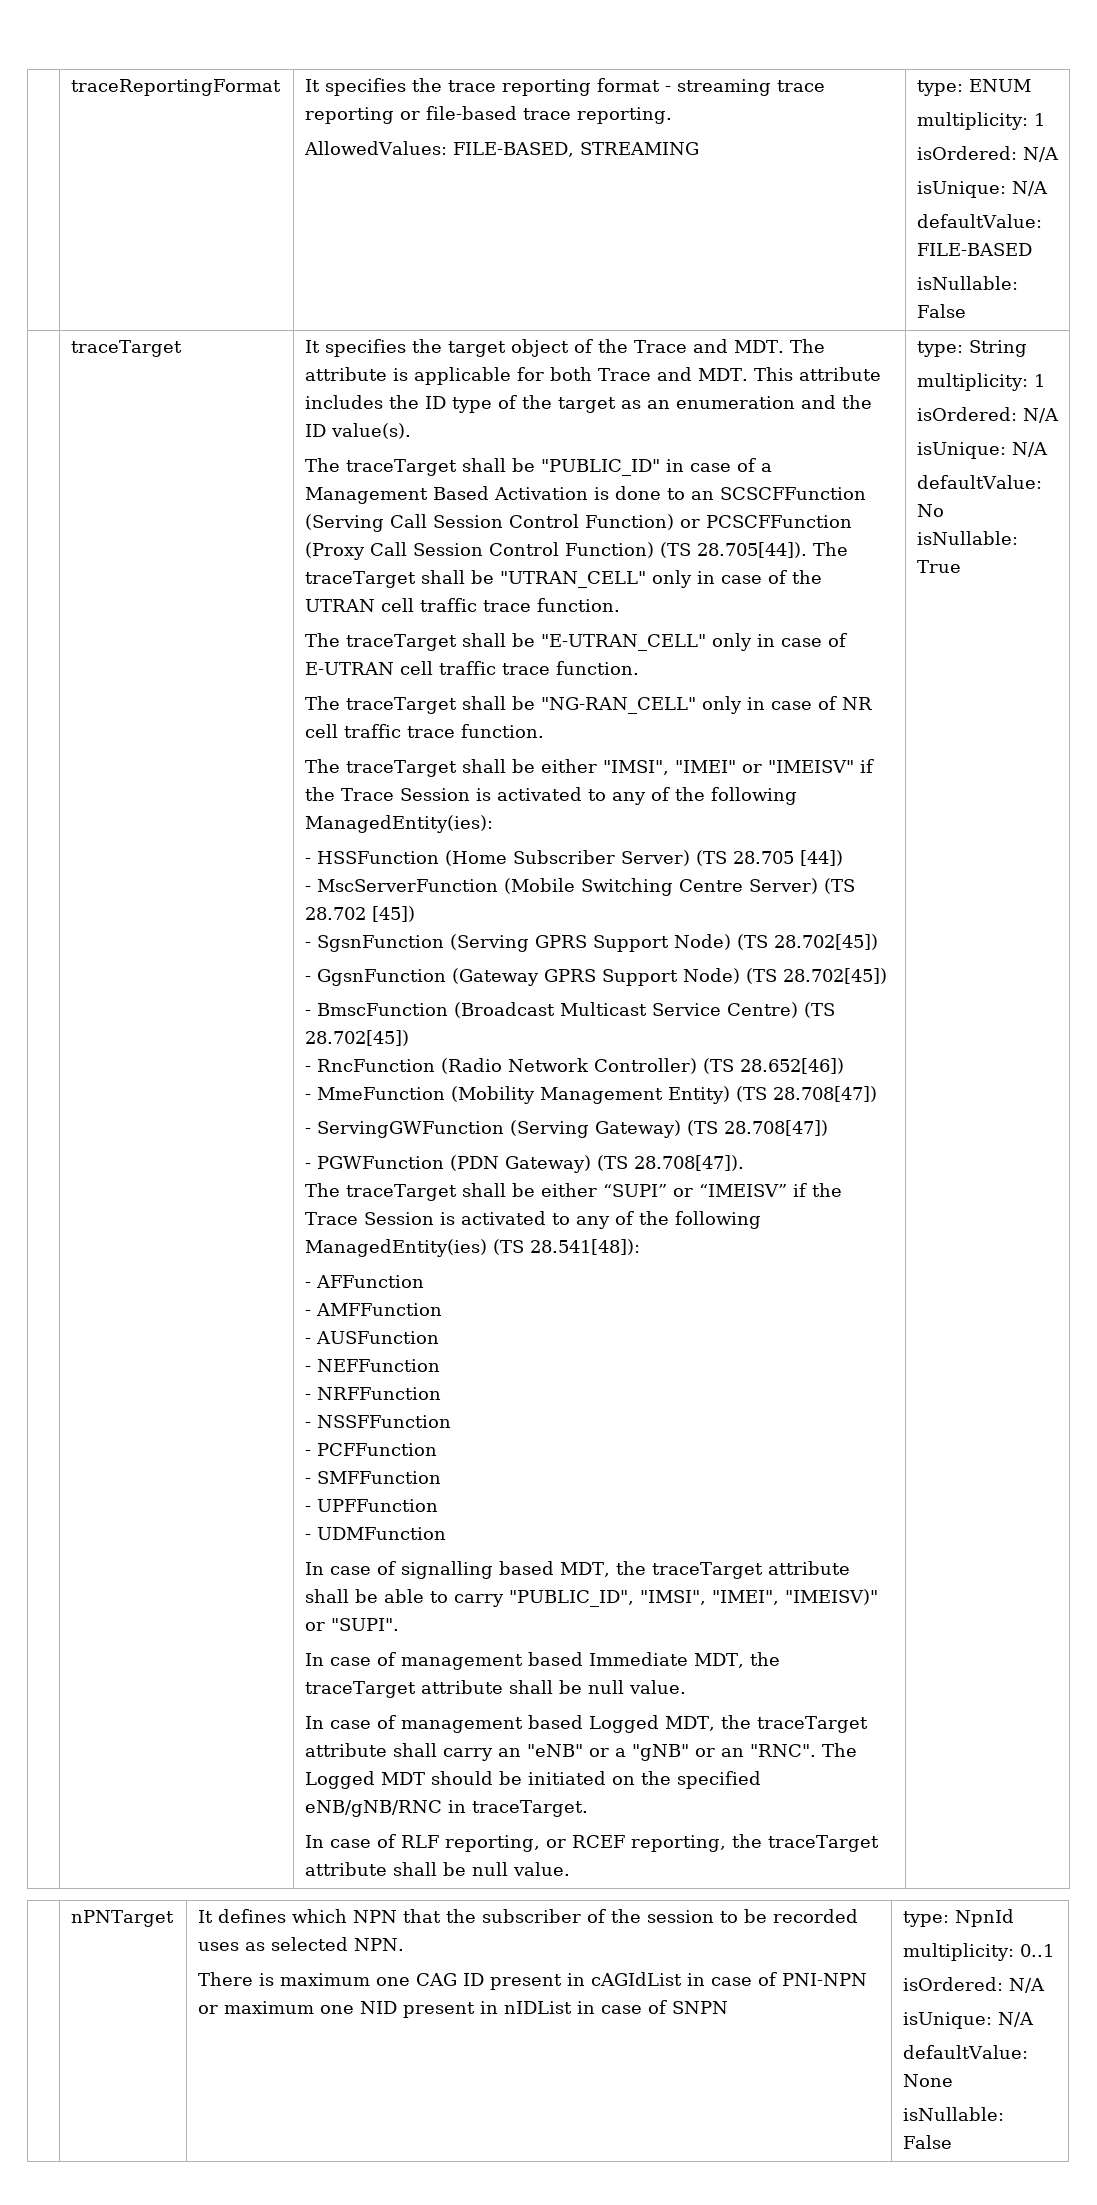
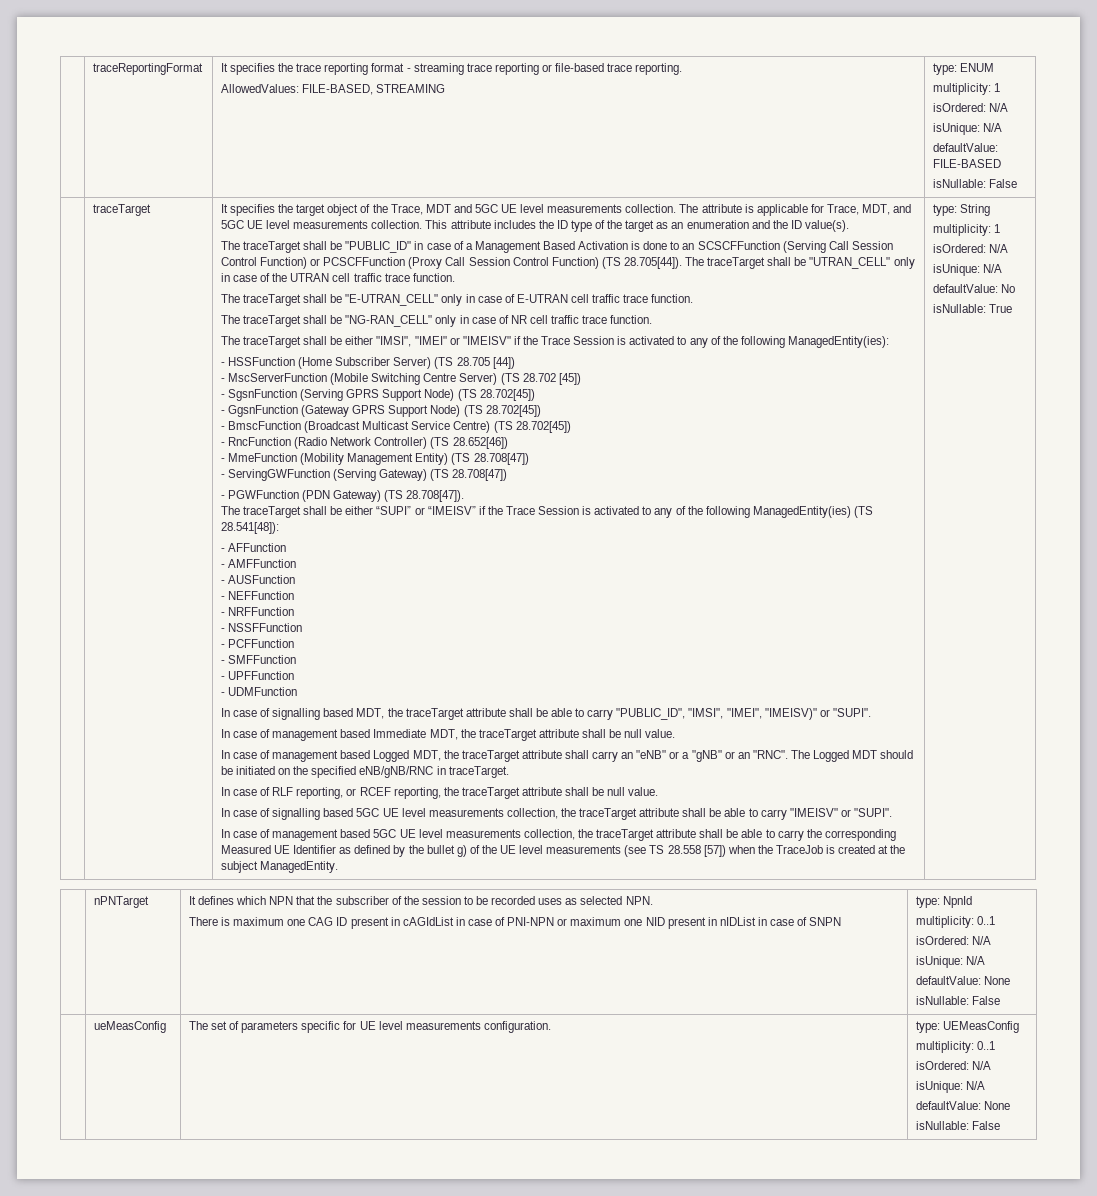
- It specifies the target object of the Trace and MDT. The attribute is applicable for both Trace and MDT. This attribute includes the ID type of the target as an enumeration and the ID value(s).
+ It specifies the target object of the Trace, MDT and 5GC UE level measurements collection. The attribute is applicable for Trace, MDT, and 5GC UE level measurements collection. This attribute includes the ID type of the target as an enumeration and the ID value(s).
+ In case of signalling based 5GC UE level measurements collection, the traceTarget attribute shall be able to carry "IMEISV" or "SUPI".
+ In case of management based 5GC UE level measurements collection, the traceTarget attribute shall be able to carry the corresponding Measured UE Identifier as defined by the bullet g) of the UE level measurements (see TS 28.558 [57]) when the TraceJob is created at the subject ManagedEntity.
+ | ueMeasConfig | The set of parameters specific for UE level measurements configuration. | type: UEMeasConfig
+ multiplicity: 0..1
+ isOrdered: N/A
+ isUnique: N/A
+ defaultValue: None
+ isNullable: False

